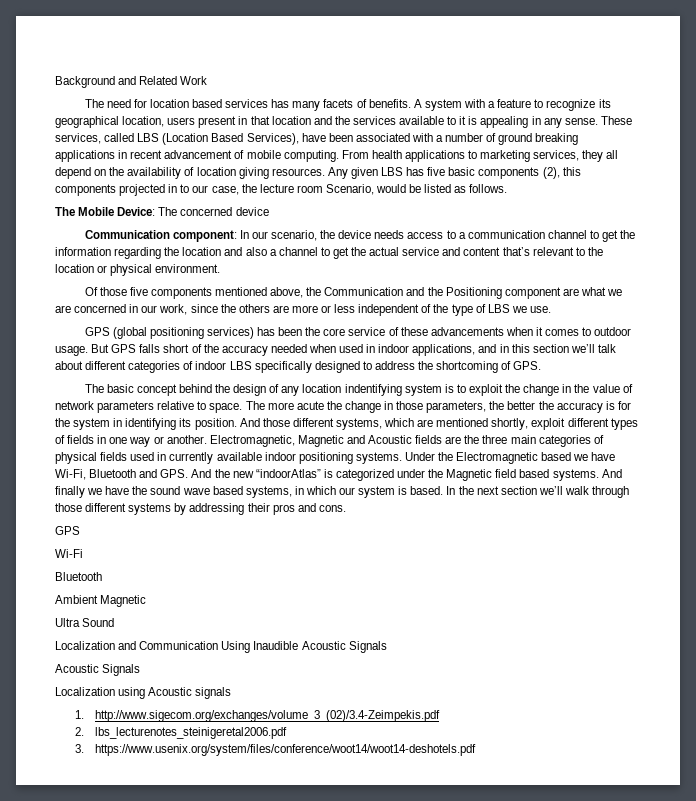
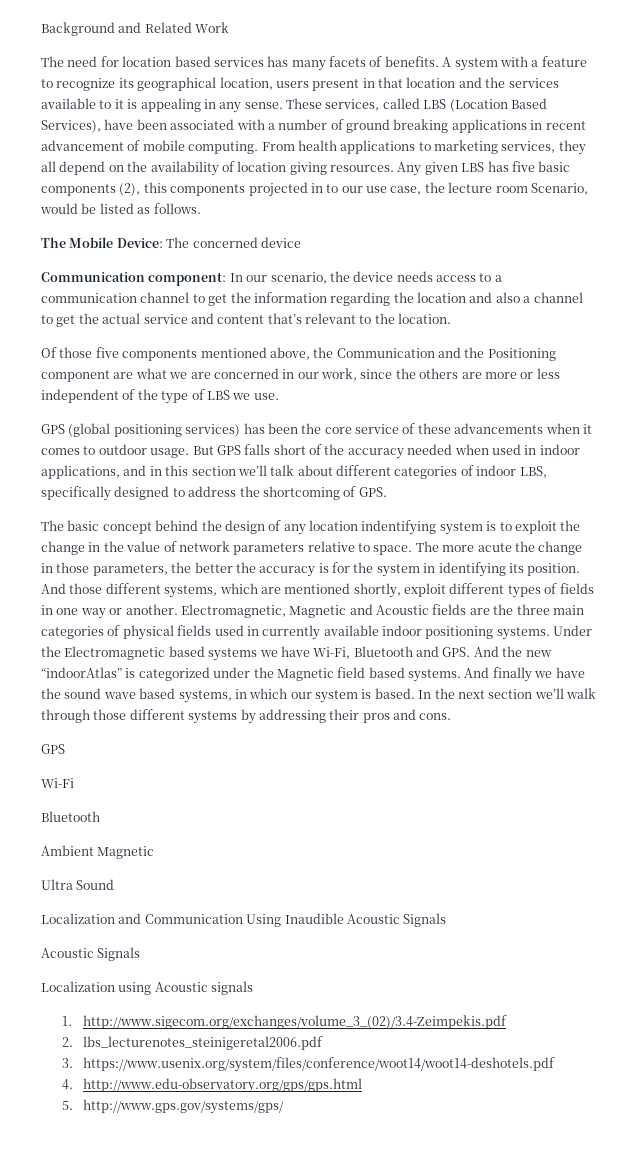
- Any given LBS has five basic components (2), this components projected in to our case, the lecture room Scenario, would be listed as follows.
+ Any given LBS has five basic components (2), this components projected in to our use case, the lecture room Scenario, would be listed as follows.
- Communication component: In our scenario, the device needs access to a communication channel to get the information regarding the location and also a channel to get the actual service and content that’s relevant to the location or physical environment.
+ Communication component: In our scenario, the device needs access to a communication channel to get the information regarding the location and also a channel to get the actual service and content that’s relevant to the location.
- But GPS falls short of the accuracy needed when used in indoor applications, and in this section we’ll talk about different categories of indoor LBS specifically designed to address the shortcoming of GPS.
+ But GPS falls short of the accuracy needed when used in indoor applications, and in this section we’ll talk about different categories of indoor LBS, specifically designed to address the shortcoming of GPS.
- Under the Electromagnetic based we have Wi-Fi, Bluetooth and GPS. And the new “indoorAtlas” is categorized under the Magnetic field based systems.
+ Under the Electromagnetic based systems we have Wi-Fi, Bluetooth and GPS. And the new “indoorAtlas” is categorized under the Magnetic field based systems.
+ 4. http://www.edu-observatory.org/gps/gps.html
+ 5. http://www.gps.gov/systems/gps/

